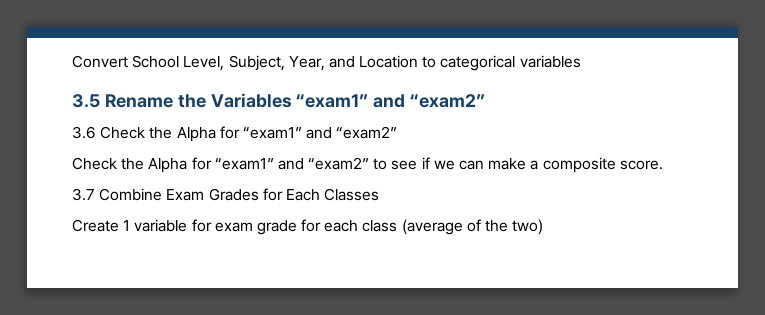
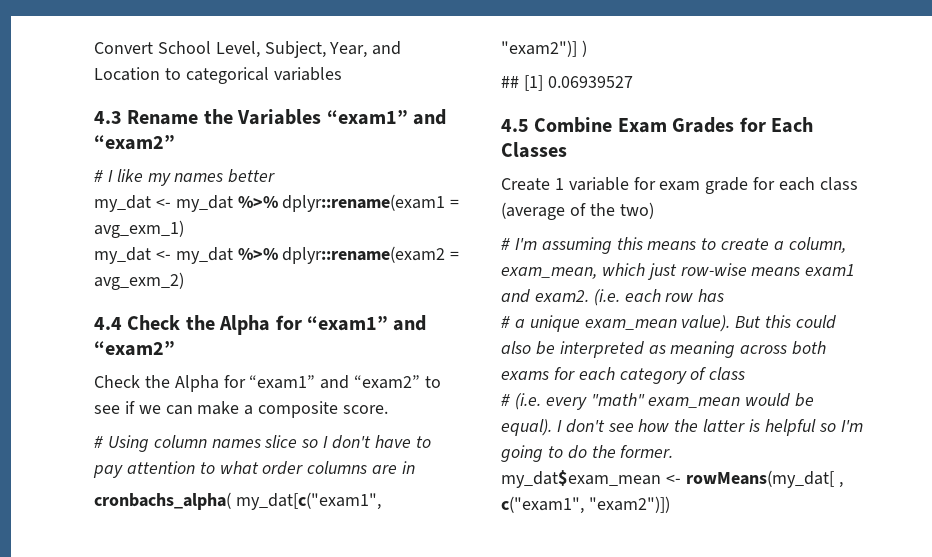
- 3.5 Rename the Variables “exam1” and “exam2”
+ 4.3 Rename the Variables “exam1” and “exam2”
- 3.6 Check the Alpha for “exam1” and “exam2”
+ # I like my names better
+ my_dat <- my_dat %>% dplyr::rename(exam1 = avg_exm_1)
+ my_dat <- my_dat %>% dplyr::rename(exam2 = avg_exm_2)
+ 4.4 Check the Alpha for “exam1” and “exam2”
- 3.7 Combine Exam Grades for Each Classes
+ # Using column names slice so I don't have to pay attention to what order columns are in
+ cronbachs_alpha( my_dat[c("exam1", "exam2")] )
+ ## [1] 0.06939527
+ 4.5 Combine Exam Grades for Each Classes
+ # I'm assuming this means to create a column, exam_mean, which just row-wise means exam1 and exam2. (i.e. each row has
+ # a unique exam_mean value). But this could also be interpreted as meaning across both exams for each category of class
+ # (i.e. every "math" exam_mean would be equal). I don't see how the latter is helpful so I'm going to do the former.
+ my_dat$exam_mean <- rowMeans(my_dat[ , c("exam1", "exam2")])

